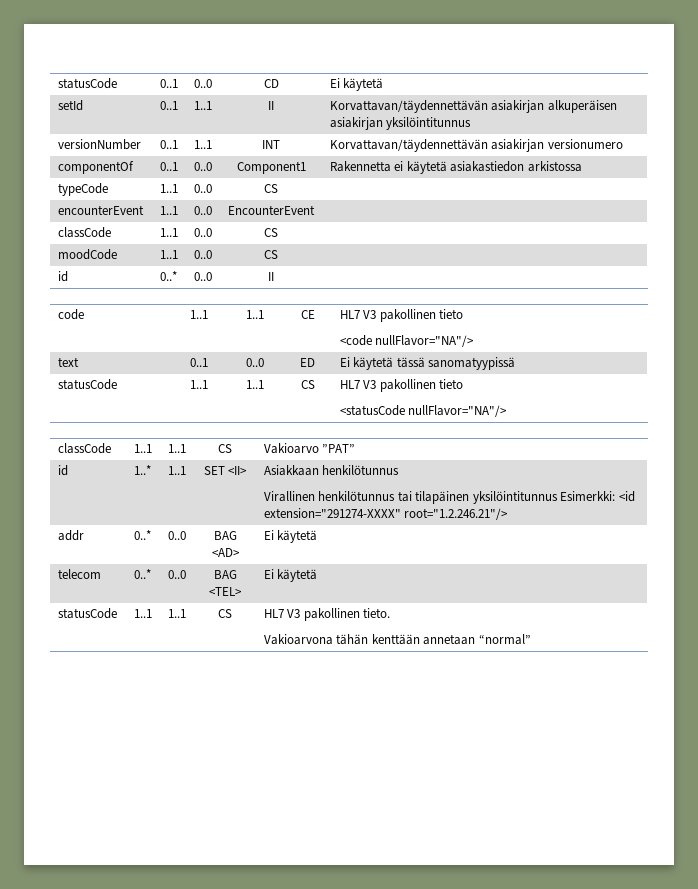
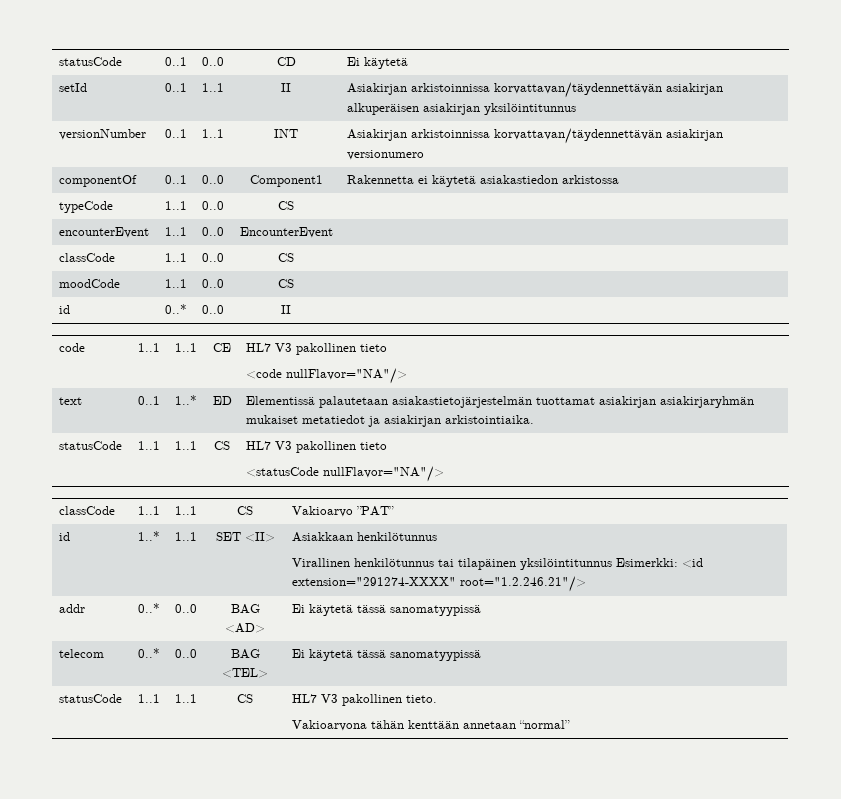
- setId | 0..1 | 1..1 | II | Korvattavan/täydennettävän asiakirjan alkuperäisen asiakirjan yksilöintitunnus
+ setId | 0..1 | 1..1 | II | Asiakirjan arkistoinnissa korvattavan/täydennettävän asiakirjan alkuperäisen asiakirjan yksilöintitunnus
- versionNumber | 0..1 | 1..1 | INT | Korvattavan/täydennettävän asiakirjan versionumero
+ versionNumber | 0..1 | 1..1 | INT | Asiakirjan arkistoinnissa korvattavan/täydennettävän asiakirjan versionumero
- text | 0..1 | 0..0 | ED | Ei käytetä tässä sanomatyypissä
+ text | 0..1 | 1..* | ED | Elementissä palautetaan asiakastietojärjestelmän tuottamat asiakirjan asiakirjaryhmän mukaiset metatiedot ja asiakirjan arkistointiaika.
- addr | 0..* | 0..0 | BAG <AD> | Ei käytetä
+ addr | 0..* | 0..0 | BAG <AD> | Ei käytetä tässä sanomatyypissä
- telecom | 0..* | 0..0 | BAG <TEL> | Ei käytetä
+ telecom | 0..* | 0..0 | BAG <TEL> | Ei käytetä tässä sanomatyypissä

